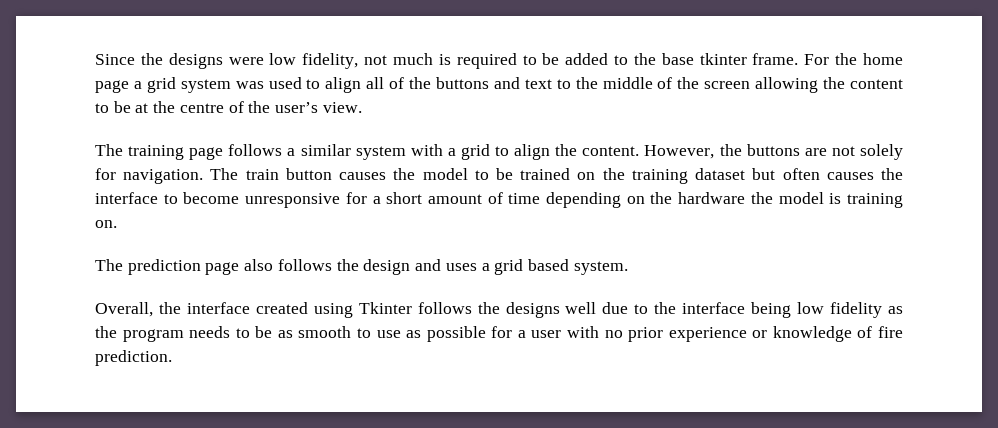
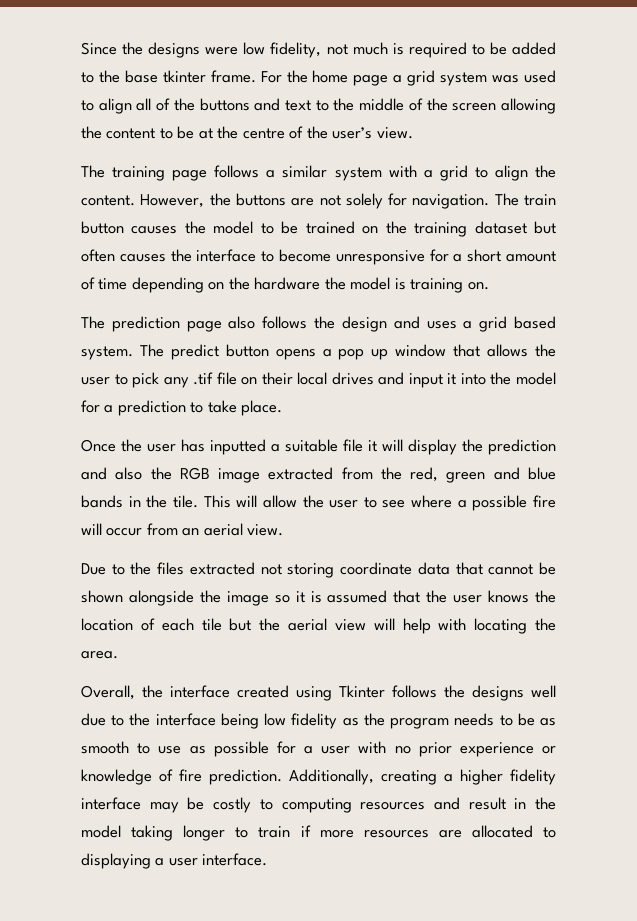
+ The predict button opens a pop up window that allows the user to pick any .tif file on their local drives and input it into the model for a prediction to take place.
+ Once the user has inputted a suitable file it will display the prediction and also the RGB image extracted from the red, green and blue bands in the tile. This will allow the user to see where a possible fire will occur from an aerial view.
+ Due to the files extracted not storing coordinate data that cannot be shown alongside the image so it is assumed that the user knows the location of each tile but the aerial view will help with locating the area.
+ Additionally, creating a higher fidelity interface may be costly to computing resources and result in the model taking longer to train if more resources are allocated to displaying a user interface.

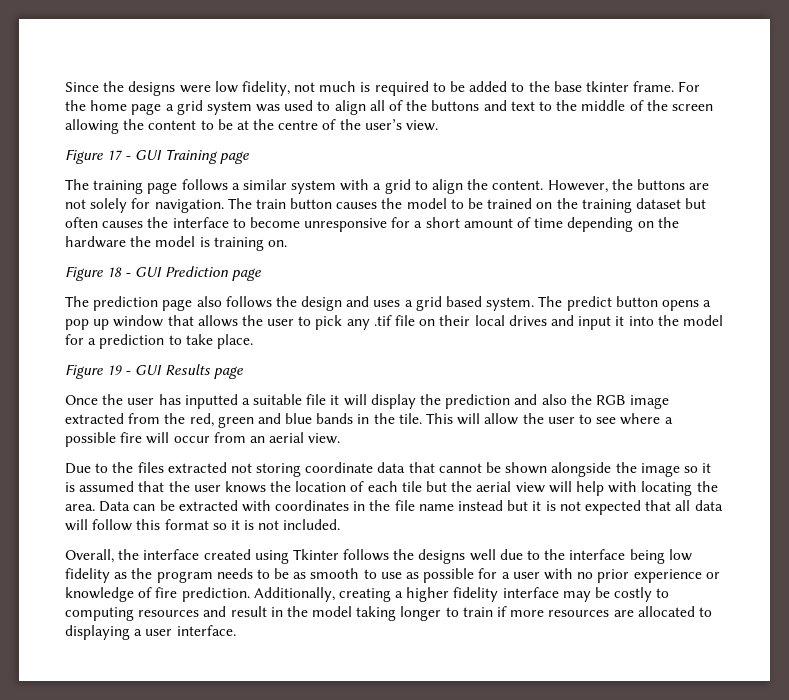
+ Figure 17 - GUI Training page
+ Figure 18 - GUI Prediction page
+ Figure 19 - GUI Results page
+ Data can be extracted with coordinates in the file name instead but it is not expected that all data will follow this format so it is not included.

